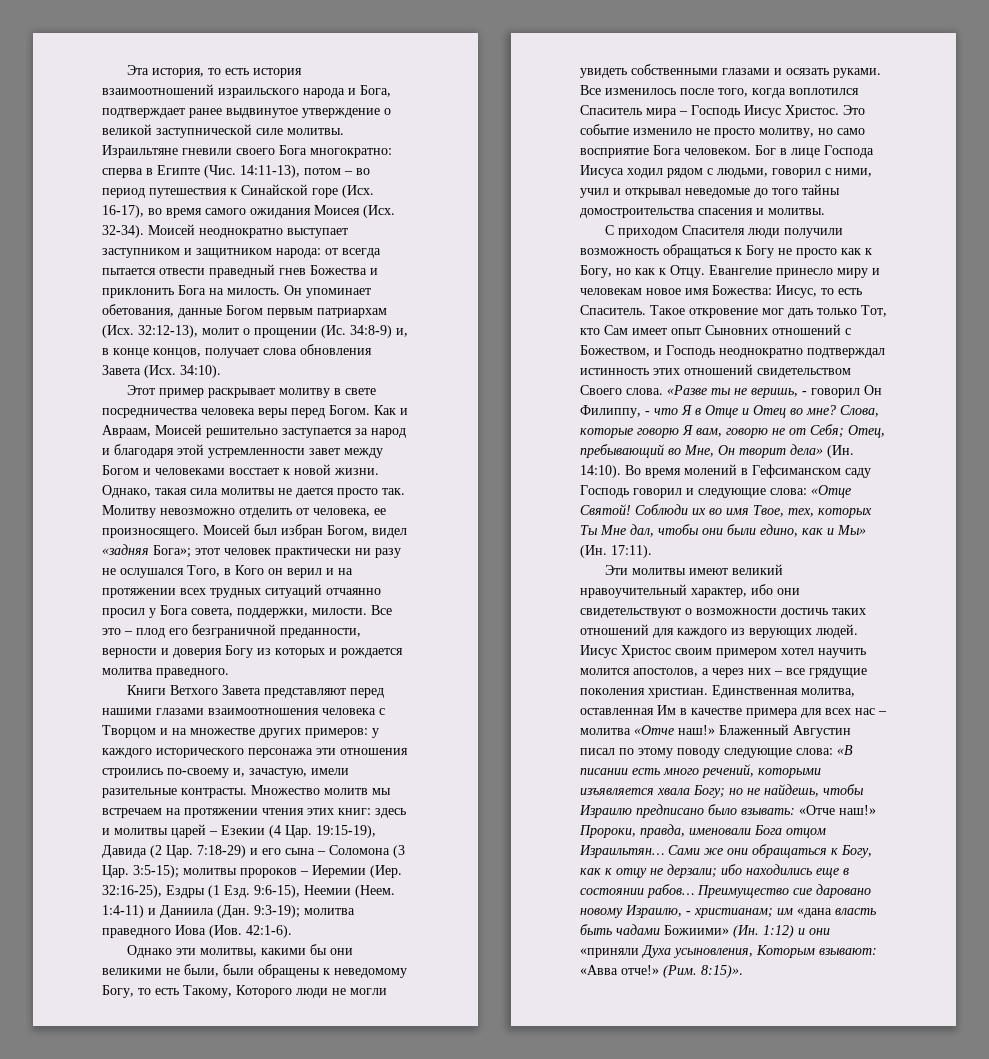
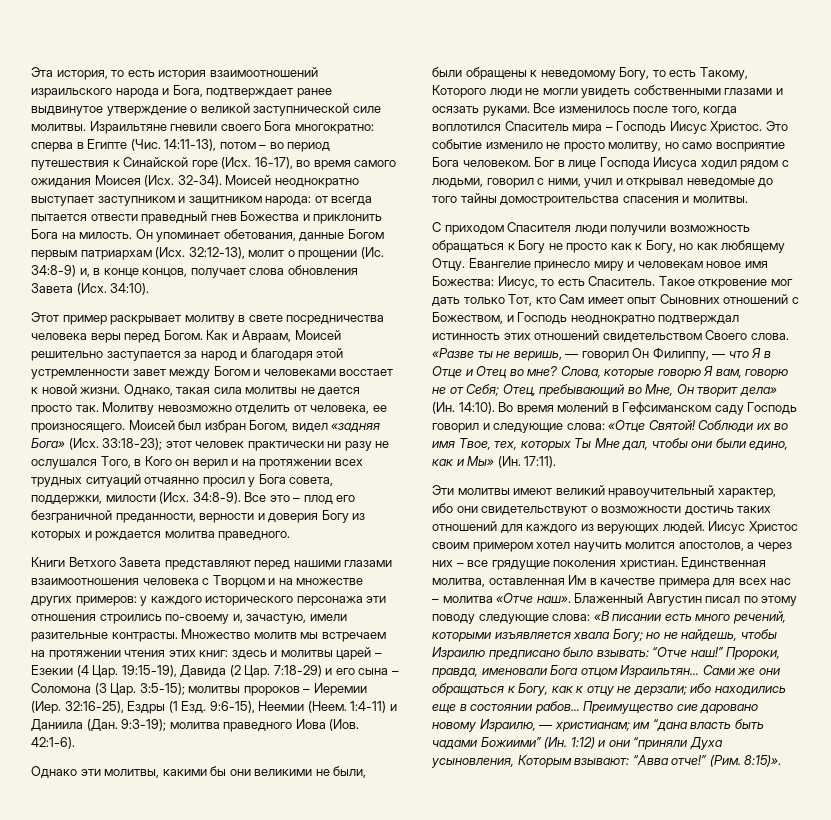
- Моисей был избран Богом, видел «задняя Бога»; этот человек практически ни разу не ослушался Того, в Кого он верил и на протяжении всех трудных ситуаций отчаянно просил у Бога совета, поддержки, милости.
+ Моисей был избран Богом, видел «задняя Бога» (Исх. 33:18-23); этот человек практически ни разу не ослушался Того, в Кого он верил и на протяжении всех трудных ситуаций отчаянно просил у Бога совета, поддержки, милости (Исх. 34:8-9).
- С приходом Спасителя люди получили возможность обращаться к Богу не просто как к Богу, но как к Отцу.
+ С приходом Спасителя люди получили возможность обращаться к Богу не просто как к Богу, но как любящему Отцу.
- «Разве ты не веришь, - говорил Он Филиппу, - что Я в Отце и Отец во мне?
+ «Разве ты не веришь, — говорил Он Филиппу, — что Я в Отце и Отец во мне?
- Единственная молитва, оставленная Им в качестве примера для всех нас – молитва «Отче наш!»
+ Единственная молитва, оставленная Им в качестве примера для всех нас – молитва «Отче наш».
- Блаженный Августин писал по этому поводу следующие слова: «В писании есть много речений, которыми изъявляется хвала Богу; но не найдешь, чтобы Израилю предписано было взывать: «Отче наш!»
+ Блаженный Августин писал по этому поводу следующие слова: «В писании есть много речений, которыми изъявляется хвала Богу; но не найдешь, чтобы Израилю предписано было взывать: “Отче наш!”
- Преимущество сие даровано новому Израилю, - христианам; им «дана власть быть чадами Божиими» (Ин. 1:12) и они «приняли Духа усыновления, Которым взывают: «Авва отче!»
+ Преимущество сие даровано новому Израилю, — христианам; им “дана власть быть чадами Божиими” (Ин. 1:12) и они “приняли Духа усыновления, Которым взывают: “Авва отче!”

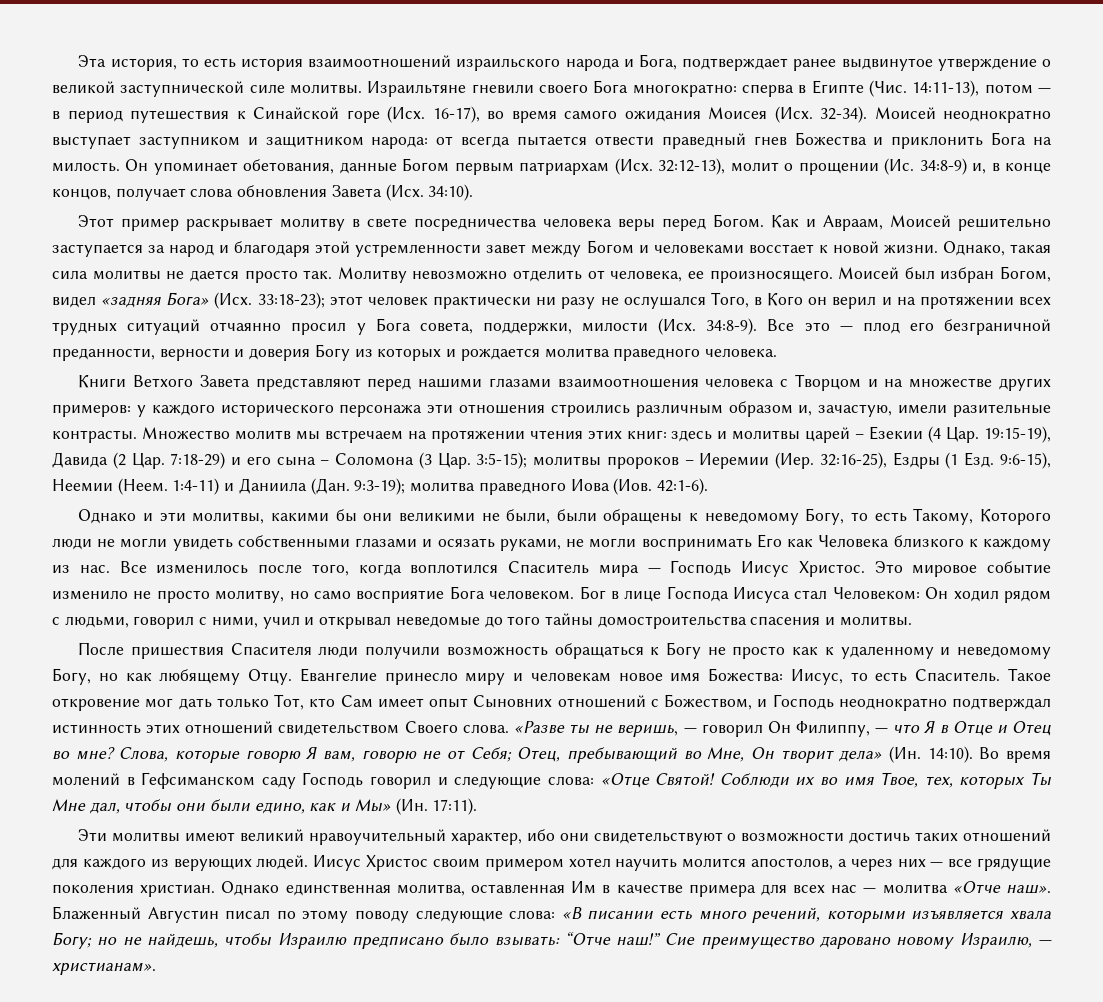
- Израильтяне гневили своего Бога многократно: сперва в Египте (Чис. 14:11-13), потом – во период путешествия к Синайской горе (Исх. 16-17), во время самого ожидания Моисея (Исх. 32-34).
+ Израильтяне гневили своего Бога многократно: сперва в Египте (Чис. 14:11-13), потом — в период путешествия к Синайской горе (Исх. 16-17), во время самого ожидания Моисея (Исх. 32-34).
- Все это – плод его безграничной преданности, верности и доверия Богу из которых и рождается молитва праведного.
+ Все это — плод его безграничной преданности, верности и доверия Богу из которых и рождается молитва праведного человека.
- Книги Ветхого Завета представляют перед нашими глазами взаимоотношения человека с Творцом и на множестве других примеров: у каждого исторического персонажа эти отношения строились по-своему и, зачастую, имели разительные контрасты.
+ Книги Ветхого Завета представляют перед нашими глазами взаимоотношения человека с Творцом и на множестве других примеров: у каждого исторического персонажа эти отношения строились различным образом и, зачастую, имели разительные контрасты.
- Однако эти молитвы, какими бы они великими не были, были обращены к неведомому Богу, то есть Такому, Которого люди не могли увидеть собственными глазами и осязать руками.
+ Однако и эти молитвы, какими бы они великими не были, были обращены к неведомому Богу, то есть Такому, Которого люди не могли увидеть собственными глазами и осязать руками, не могли воспринимать Его как Человека близкого к каждому из нас.
- Все изменилось после того, когда воплотился Спаситель мира – Господь Иисус Христос.
+ Все изменилось после того, когда воплотился Спаситель мира — Господь Иисус Христос.
- Это событие изменило не просто молитву, но само восприятие Бога человеком.
+ Это мировое событие изменило не просто молитву, но само восприятие Бога человеком.
- Бог в лице Господа Иисуса ходил рядом с людьми, говорил с ними, учил и открывал неведомые до того тайны домостроительства спасения и молитвы.
+ Бог в лице Господа Иисуса стал Человеком: Он ходил рядом с людьми, говорил с ними, учил и открывал неведомые до того тайны домостроительства спасения и молитвы.
- С приходом Спасителя люди получили возможность обращаться к Богу не просто как к Богу, но как любящему Отцу.
+ После пришествия Спасителя люди получили возможность обращаться к Богу не просто как к удаленному и неведомому Богу, но как любящему Отцу.
- Иисус Христос своим примером хотел научить молится апостолов, а через них – все грядущие поколения христиан.
+ Иисус Христос своим примером хотел научить молится апостолов, а через них — все грядущие поколения христиан.
- Единственная молитва, оставленная Им в качестве примера для всех нас – молитва «Отче наш».
+ Однако единственная молитва, оставленная Им в качестве примера для всех нас — молитва «Отче наш».
- Пророки, правда, именовали Бога отцом Израильтян… Сами же они обращаться к Богу, как к отцу не дерзали; ибо находились еще в состоянии рабов… Преимущество сие даровано новому Израилю, — христианам; им “дана власть быть чадами Божиими” (Ин. 1:12) и они “приняли Духа усыновления, Которым взывают: “Авва отче!” (Рим. 8:15)».
+ Сие преимущество даровано новому Израилю, — христианам».

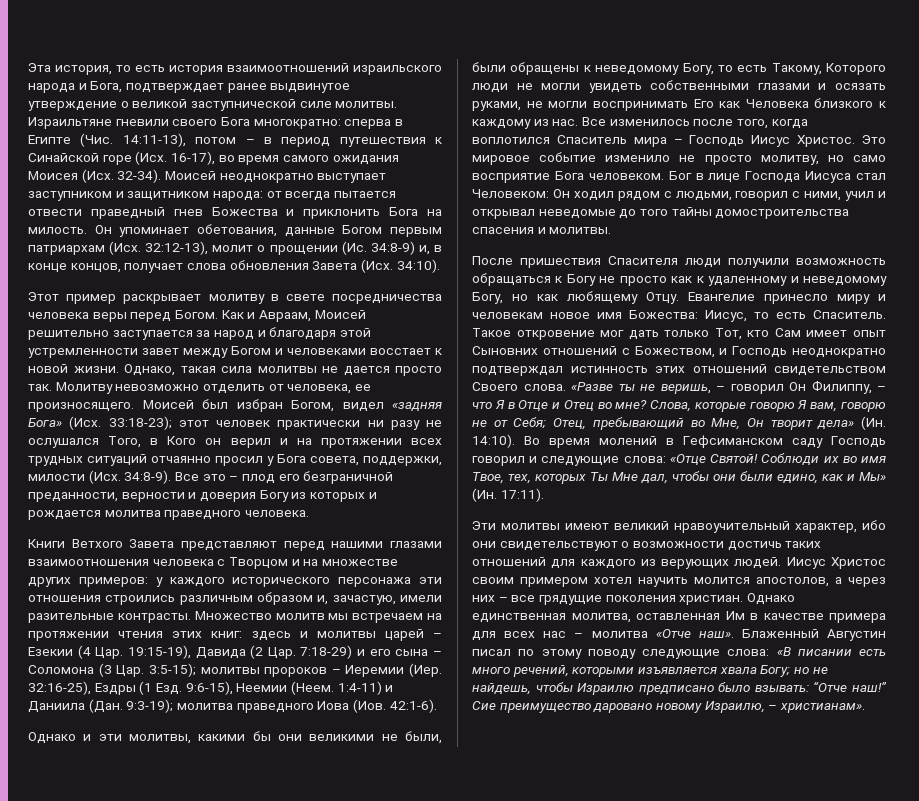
- Израильтяне гневили своего Бога многократно: сперва в Египте (Чис. 14:11-13), потом — в период путешествия к Синайской горе (Исх. 16-17), во время самого ожидания Моисея (Исх. 32-34).
+ Израильтяне гневили своего Бога многократно: сперва в Египте (Чис. 14:11-13), потом – в период путешествия к Синайской горе (Исх. 16-17), во время самого ожидания Моисея (Исх. 32-34).
- Все это — плод его безграничной преданности, верности и доверия Богу из которых и рождается молитва праведного человека.
+ Все это – плод его безграничной преданности, верности и доверия Богу из которых и рождается молитва праведного человека.
- Все изменилось после того, когда воплотился Спаситель мира — Господь Иисус Христос.
+ Все изменилось после того, когда воплотился Спаситель мира – Господь Иисус Христос.
- «Разве ты не веришь, — говорил Он Филиппу, — что Я в Отце и Отец во мне?
+ «Разве ты не веришь, – говорил Он Филиппу, – что Я в Отце и Отец во мне?
- Иисус Христос своим примером хотел научить молится апостолов, а через них — все грядущие поколения христиан.
+ Иисус Христос своим примером хотел научить молится апостолов, а через них – все грядущие поколения христиан.
- Однако единственная молитва, оставленная Им в качестве примера для всех нас — молитва «Отче наш».
+ Однако единственная молитва, оставленная Им в качестве примера для всех нас – молитва «Отче наш».
- Сие преимущество даровано новому Израилю, — христианам».
+ Сие преимущество даровано новому Израилю, – христианам».

